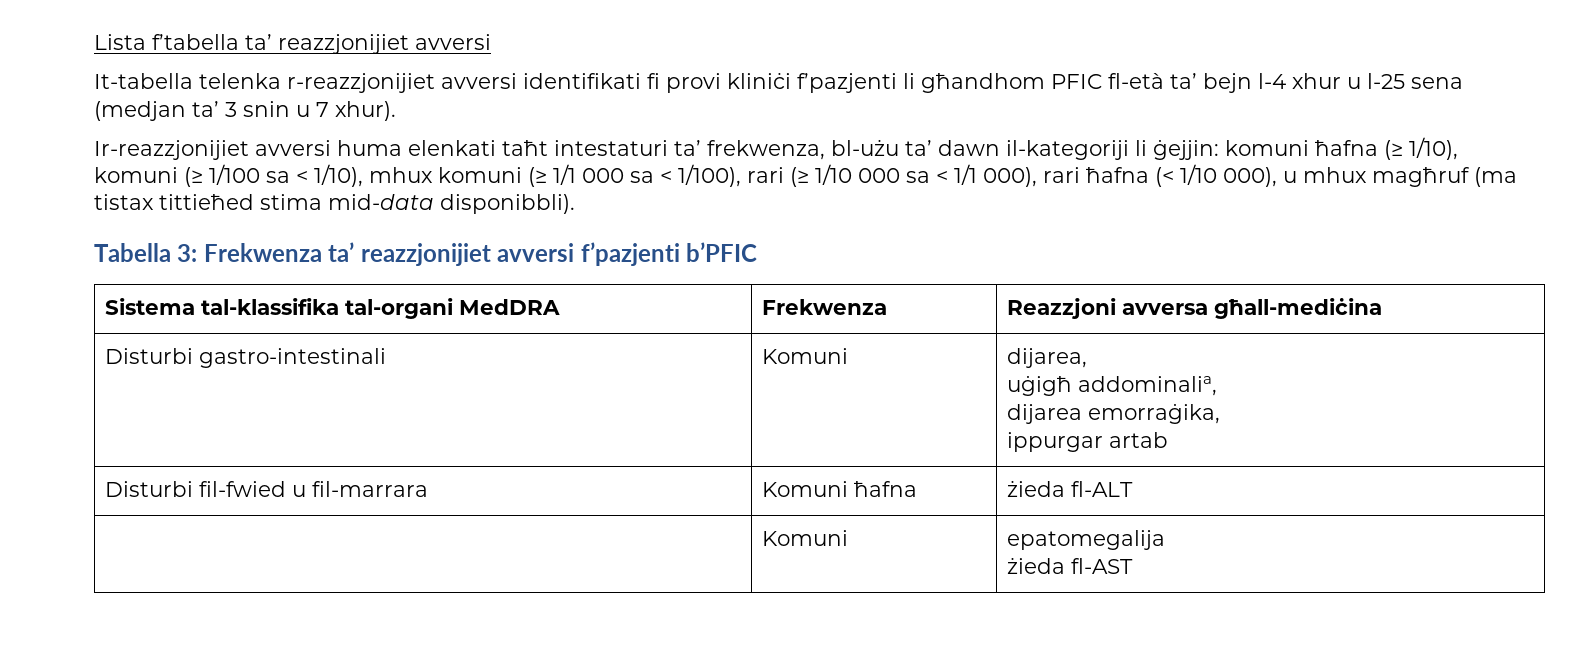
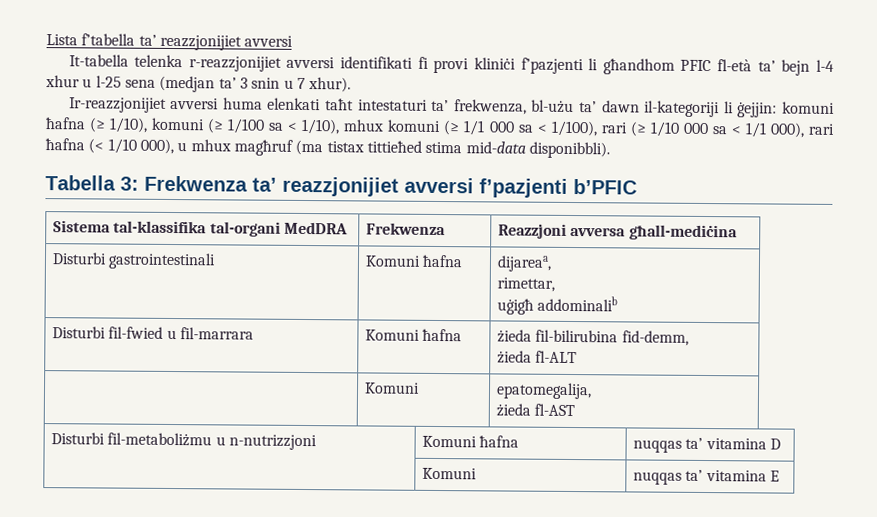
- Disturbi gastro-intestinali | Komuni | dijarea,
- uġigħ addominalia,
- dijarea emorraġika,
- ippurgar artab
+ Disturbi gastrointestinali | Komuni ħafna | dijareaa,
+ rimettar,
+ uġigħ addominalib
- Disturbi fil-fwied u fil-marrara | Komuni ħafna | żieda fl-ALT
+ Disturbi fil-fwied u fil-marrara | Komuni ħafna | żieda fil-bilirubina fid-demm,
+ żieda fl-ALT
- | Komuni | epatomegalija
+ | Komuni | epatomegalija,
+ Disturbi fil-metaboliżmu u n-nutrizzjoni | Komuni ħafna | nuqqas ta’ vitamina D
+ | Komuni | nuqqas ta’ vitamina E

